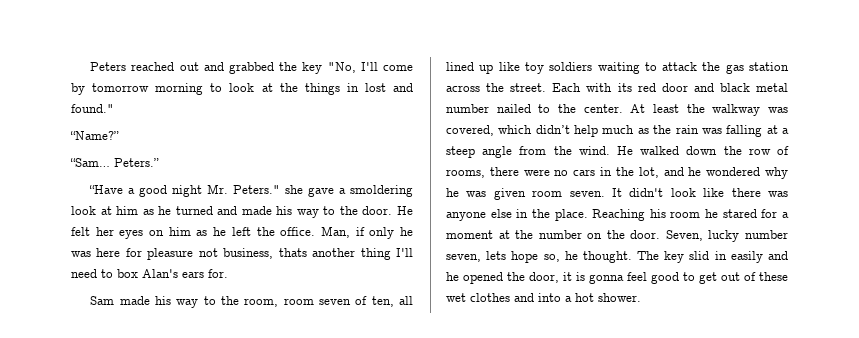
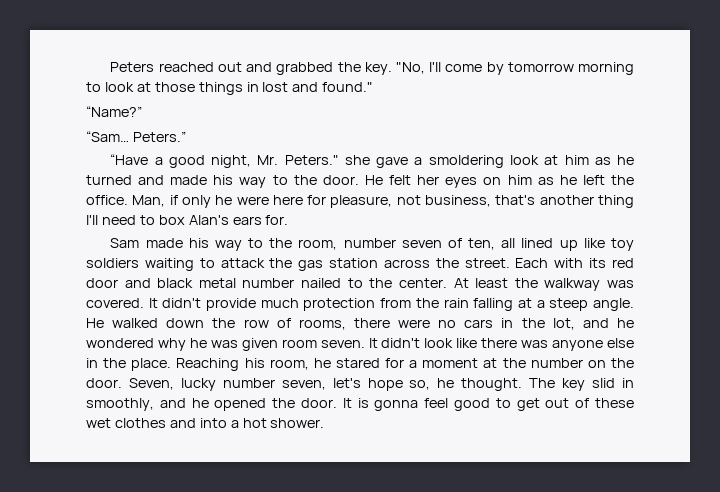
- Peters reached out and grabbed the key "No, I'll come by tomorrow morning to look at the things in lost and found."
+ Peters reached out and grabbed the key. "No, I'll come by tomorrow morning to look at those things in lost and found."
- “Have a good night Mr. Peters." she gave a smoldering look at him as he turned and made his way to the door.
+ “Have a good night, Mr. Peters." she gave a smoldering look at him as he turned and made his way to the door.
- Man, if only he was here for pleasure not business, thats another thing I'll need to box Alan's ears for.
+ Man, if only he were here for pleasure, not business, that's another thing I'll need to box Alan's ears for.
- Sam made his way to the room, room seven of ten, all lined up like toy soldiers waiting to attack the gas station across the street.
+ Sam made his way to the room, number seven of ten, all lined up like toy soldiers waiting to attack the gas station across the street.
- At least the walkway was covered, which didn’t help much as the rain was falling at a steep angle from the wind.
+ At least the walkway was covered. It didn't provide much protection from the rain falling at a steep angle.
- Reaching his room he stared for a moment at the number on the door.
+ Reaching his room, he stared for a moment at the number on the door.
- Seven, lucky number seven, lets hope so, he thought.
+ Seven, lucky number seven, let's hope so, he thought.
- The key slid in easily and he opened the door, it is gonna feel good to get out of these wet clothes and into a hot shower.
+ The key slid in smoothly, and he opened the door. It is gonna feel good to get out of these wet clothes and into a hot shower.

